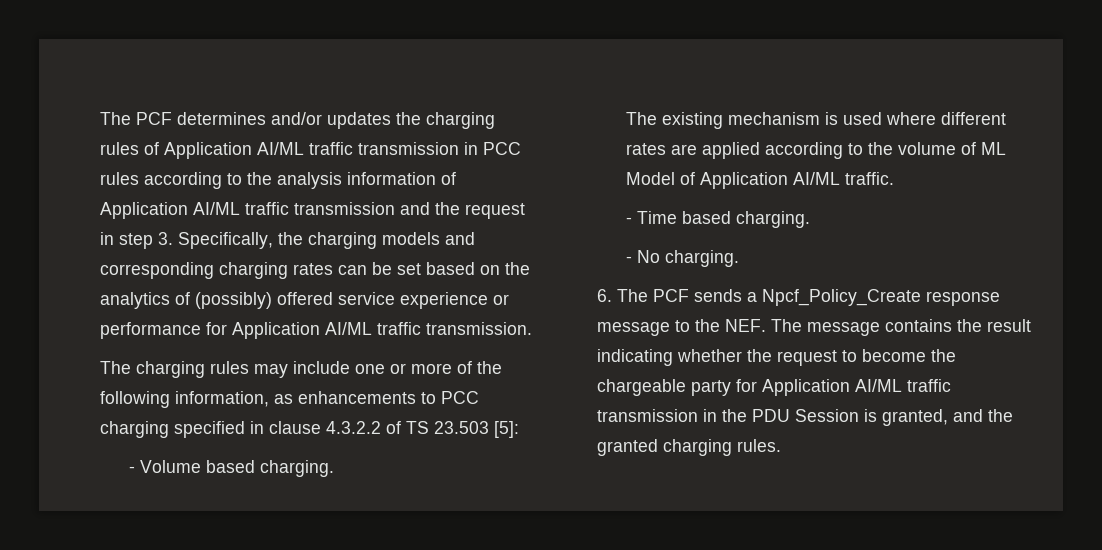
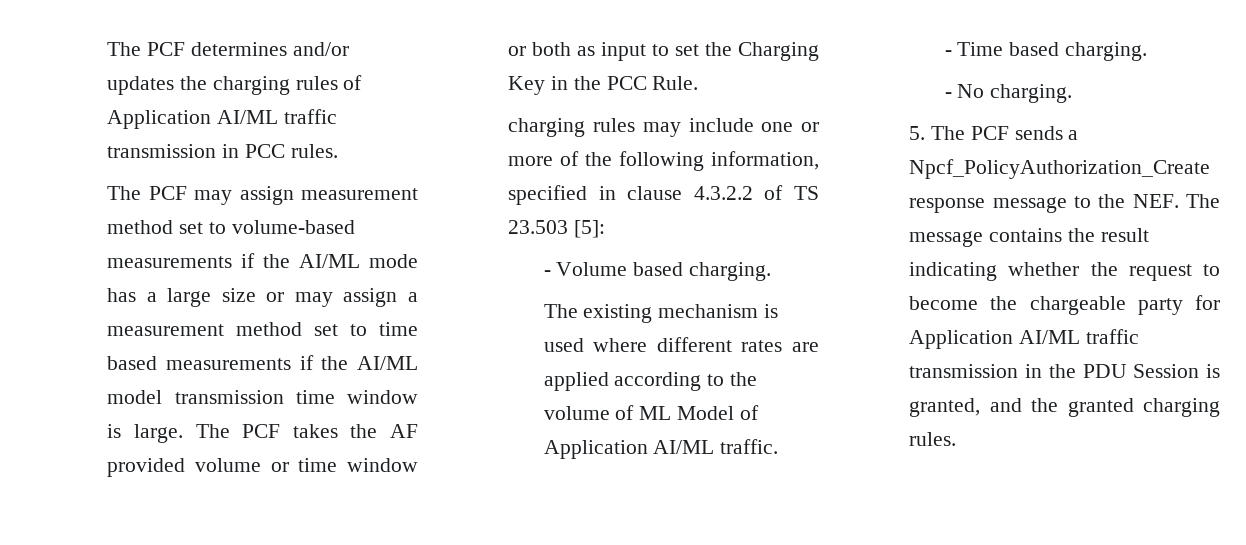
- The PCF determines and/or updates the charging rules of Application AI/ML traffic transmission in PCC rules according to the analysis information of Application AI/ML traffic transmission and the request in step 3. Specifically, the charging models and corresponding charging rates can be set based on the analytics of (possibly) offered service experience or performance for Application AI/ML traffic transmission.
- The charging rules may include one or more of the following information, as enhancements to PCC charging specified in clause 4.3.2.2 of TS 23.503 [5]:
+ The PCF determines and/or updates the charging rules of Application AI/ML traffic transmission in PCC rules.
+ The PCF may assign measurement method set to volume-based measurements if the AI/ML mode has a large size or may assign a measurement method set to time based measurements if the AI/ML model transmission time window is large. The PCF takes the AF provided volume or time window or both as input to set the Charging Key in the PCC Rule.
+ charging rules may include one or more of the following information, specified in clause 4.3.2.2 of TS 23.503 [5]:
- 6. The PCF sends a Npcf_Policy_Create response message to the NEF. The message contains the result indicating whether the request to become the chargeable party for Application AI/ML traffic transmission in the PDU Session is granted, and the granted charging rules.
+ 5. The PCF sends a Npcf_PolicyAuthorization_Create response message to the NEF. The message contains the result indicating whether the request to become the chargeable party for Application AI/ML traffic transmission in the PDU Session is granted, and the granted charging rules.

